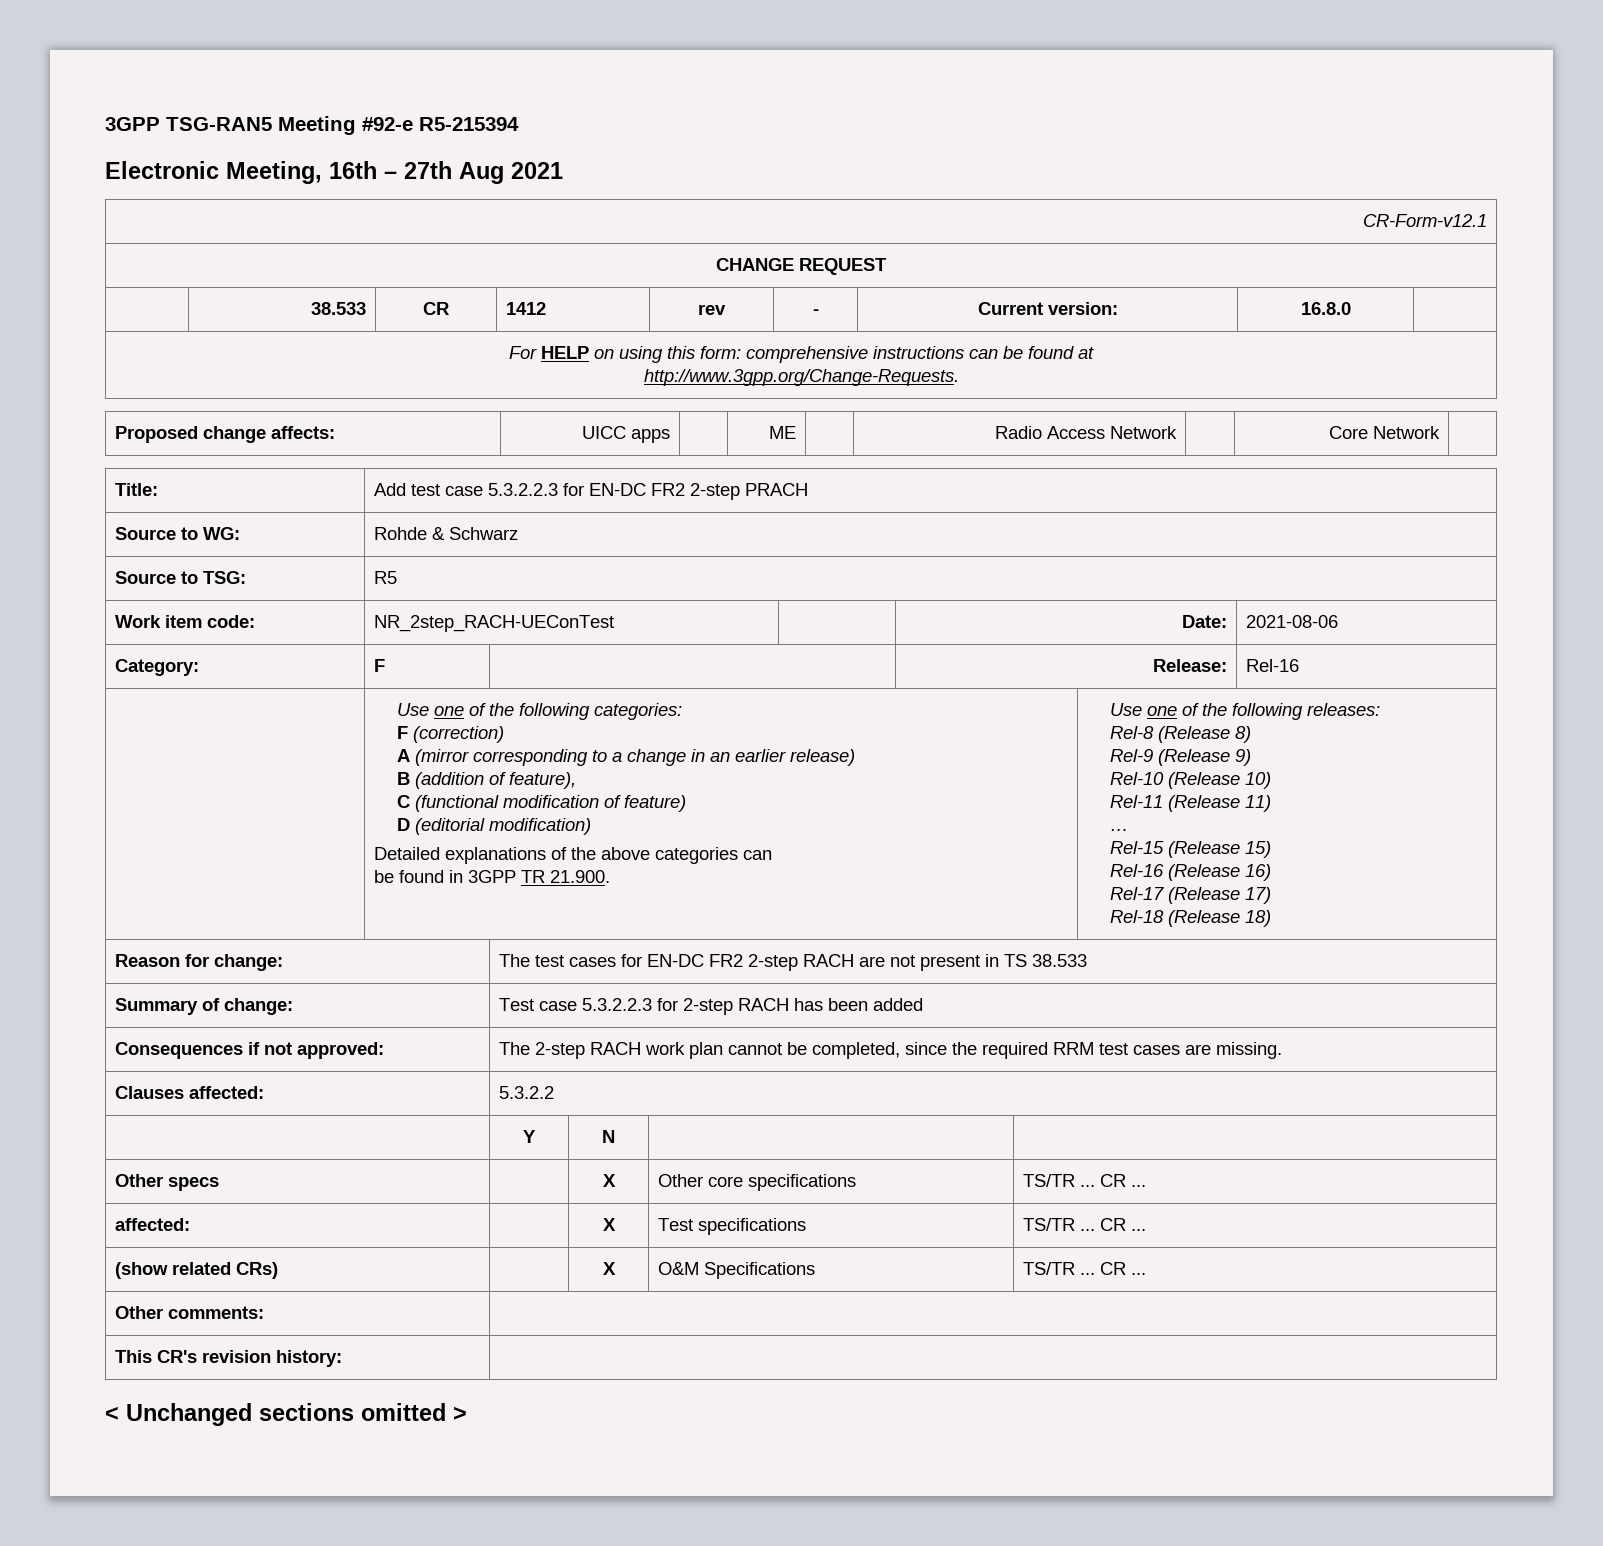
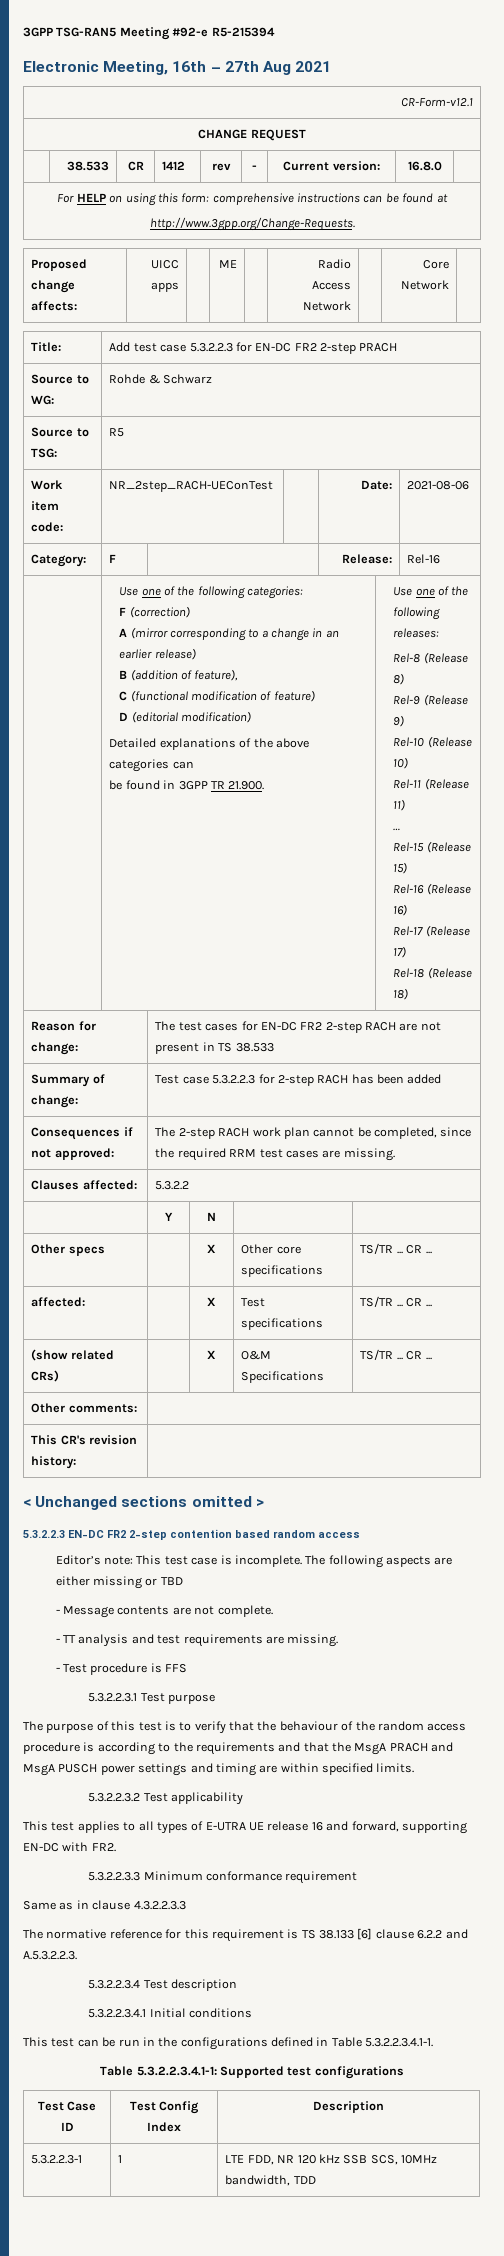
+ 5.3.2.2.3 EN-DC FR2 2-step contention based random access
+ Editor’s note: This test case is incomplete. The following aspects are either missing or TBD
+ - Message contents are not complete.
+ - TT analysis and test requirements are missing.
+ - Test procedure is FFS
+ 5.3.2.2.3.1 Test purpose
+ The purpose of this test is to verify that the behaviour of the random access procedure is according to the requirements and that the MsgA PRACH and MsgA PUSCH power settings and timing are within specified limits.
+ 5.3.2.2.3.2 Test applicability
+ This test applies to all types of E-UTRA UE release 16 and forward, supporting EN-DC with FR2.
+ 5.3.2.2.3.3 Minimum conformance requirement
+ Same as in clause 4.3.2.2.3.3
+ The normative reference for this requirement is TS 38.133 [6] clause 6.2.2 and A.5.3.2.2.3.
+ 5.3.2.2.3.4 Test description
+ 5.3.2.2.3.4.1 Initial conditions
+ This test can be run in the configurations defined in Table 5.3.2.2.3.4.1-1.
+ Table 5.3.2.2.3.4.1-1: Supported test configurations
+ Test Case ID | Test Config Index | Description
+ 5.3.2.2.3-1 | 1 | LTE FDD, NR 120 kHz SSB SCS, 10MHz bandwidth, TDD

